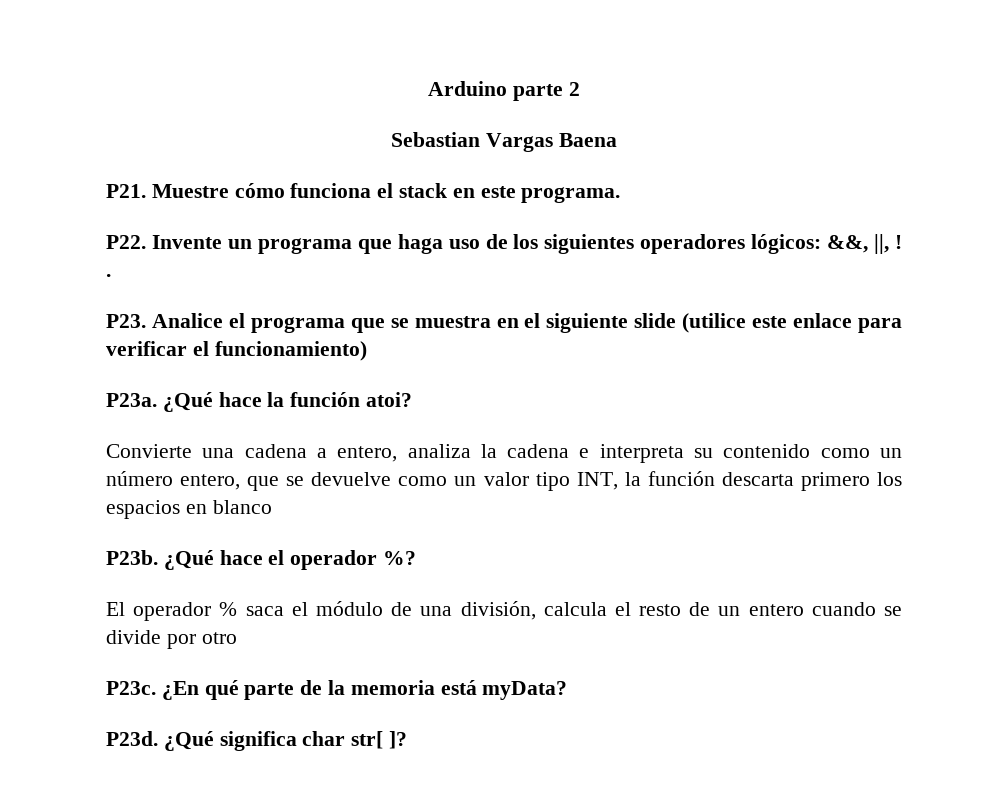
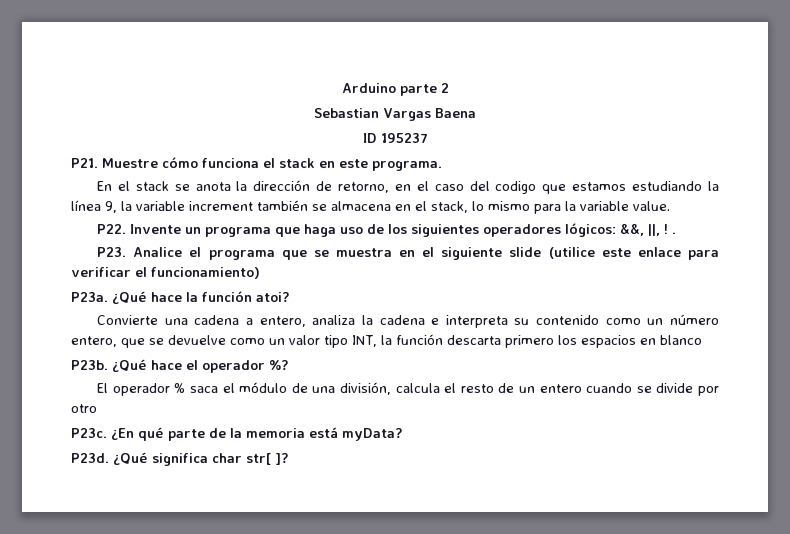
+ ID 195237
+ En el stack se anota la dirección de retorno, en el caso del codigo que estamos estudiando la línea 9, la variable increment también se almacena en el stack, lo mismo para la variable value.

